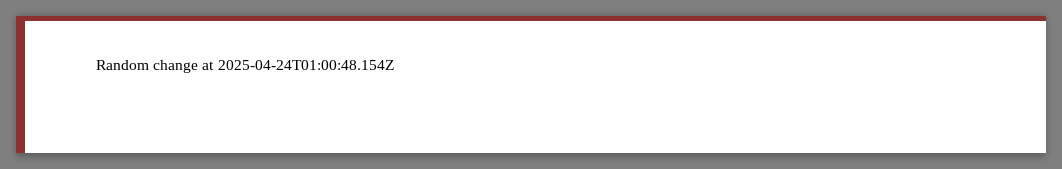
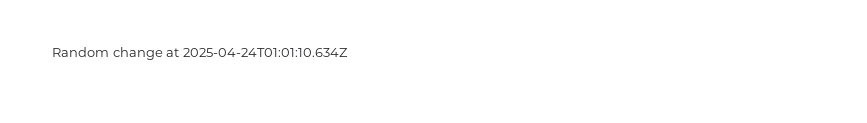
- Random change at 2025-04-24T01:00:48.154Z
+ Random change at 2025-04-24T01:01:10.634Z

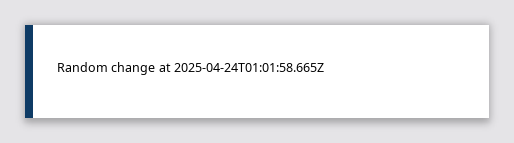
- Random change at 2025-04-24T01:01:10.634Z
+ Random change at 2025-04-24T01:01:58.665Z

